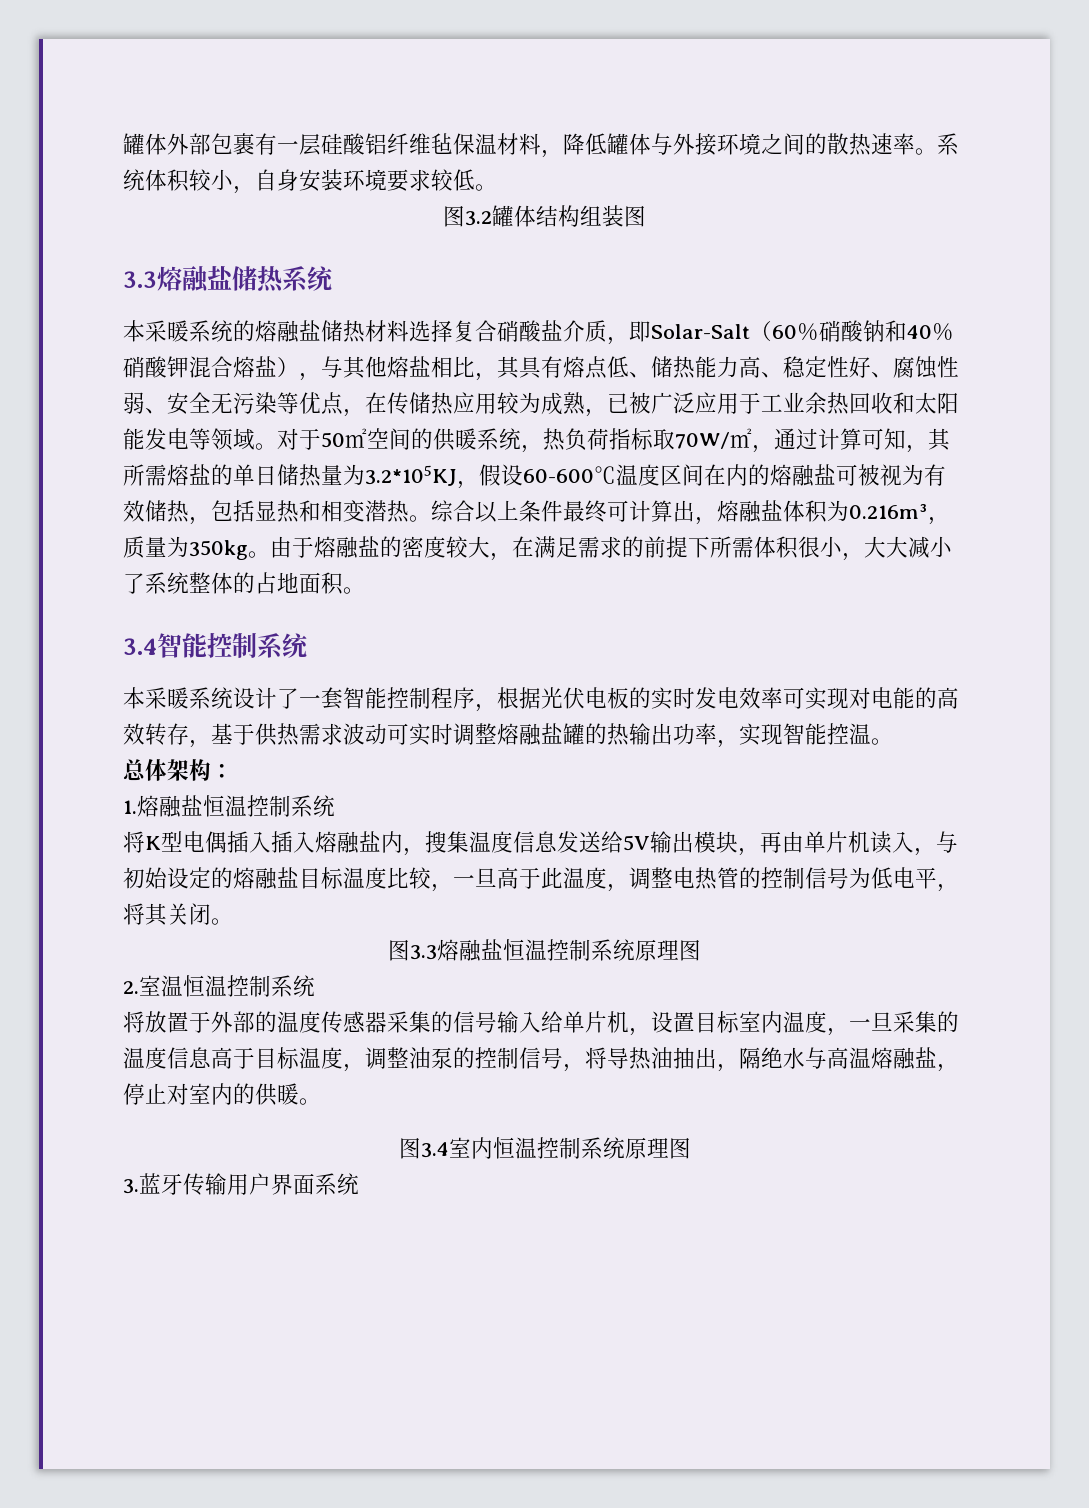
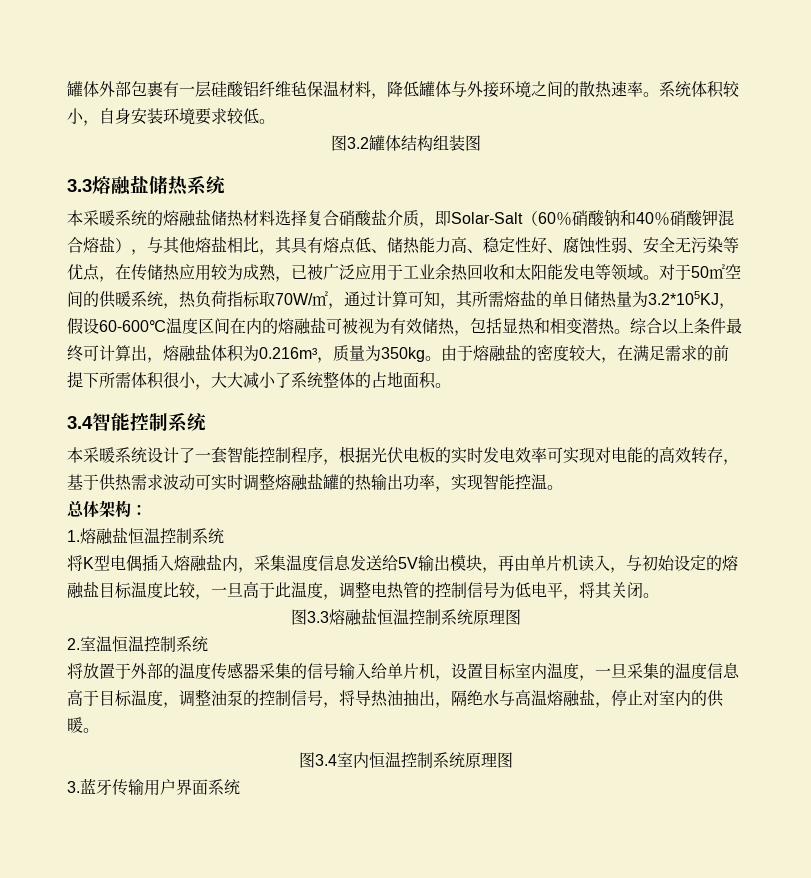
- 将K型电偶插入插入熔融盐内，搜集温度信息发送给5V输出模块，再由单片机读入，与初始设定的熔融盐目标温度比较，一旦高于此温度，调整电热管的控制信号为低电平，将其关闭。
+ 将K型电偶插入熔融盐内，采集温度信息发送给5V输出模块，再由单片机读入，与初始设定的熔融盐目标温度比较，一旦高于此温度，调整电热管的控制信号为低电平，将其关闭。

